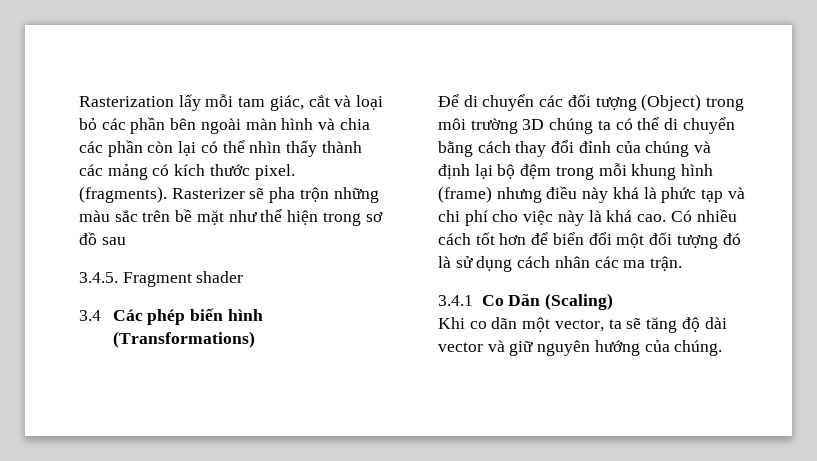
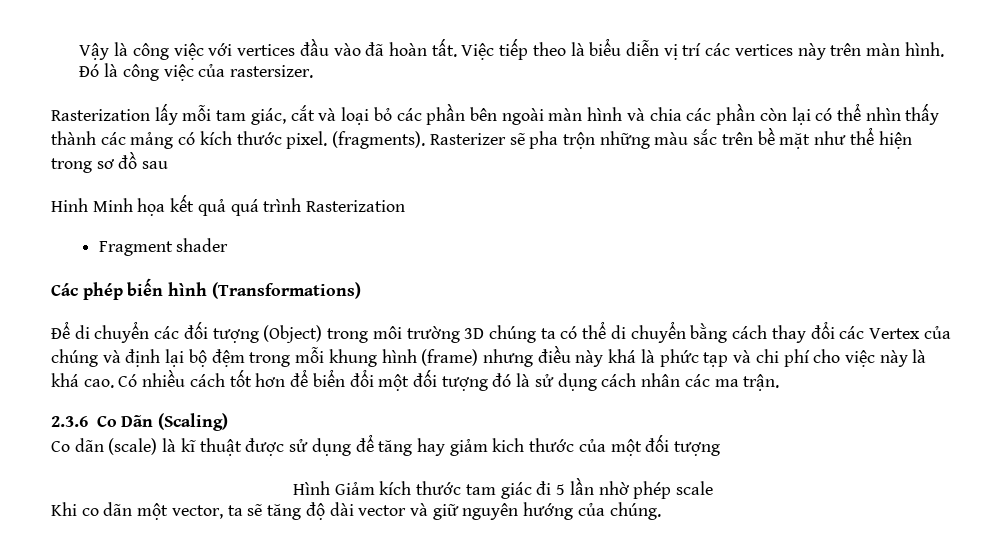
+ Vậy là công việc với vertices đầu vào đã hoàn tất. Việc tiếp theo là biểu diễn vị trí các vertices này trên màn hình. Đó là công việc của rastersizer.
- 3.4.5. Fragment shader
+ Hinh Minh họa kết quả quá trình Rasterization
+ Fragment shader
- 3.4 Các phép biến hình (Transformations)
+ Các phép biến hình (Transformations)
- Để di chuyển các đối tượng (Object) trong môi trường 3D chúng ta có thể di chuyển bằng cách thay đổi đỉnh của chúng và định lại bộ đệm trong mỗi khung hình (frame) nhưng điều này khá là phức tạp và chi phí cho việc này là khá cao.
+ Để di chuyển các đối tượng (Object) trong môi trường 3D chúng ta có thể di chuyển bằng cách thay đổi các Vertex của chúng và định lại bộ đệm trong mỗi khung hình (frame) nhưng điều này khá là phức tạp và chi phí cho việc này là khá cao.
- 3.4.1 Co Dãn (Scaling)
+ 2.3.6 Co Dãn (Scaling)
+ Co dãn (scale) là kĩ thuật được sử dụng để tăng hay giảm kich thước của một đối tượng
+ Hình Giảm kích thước tam giác đi 5 lần nhờ phép scale

